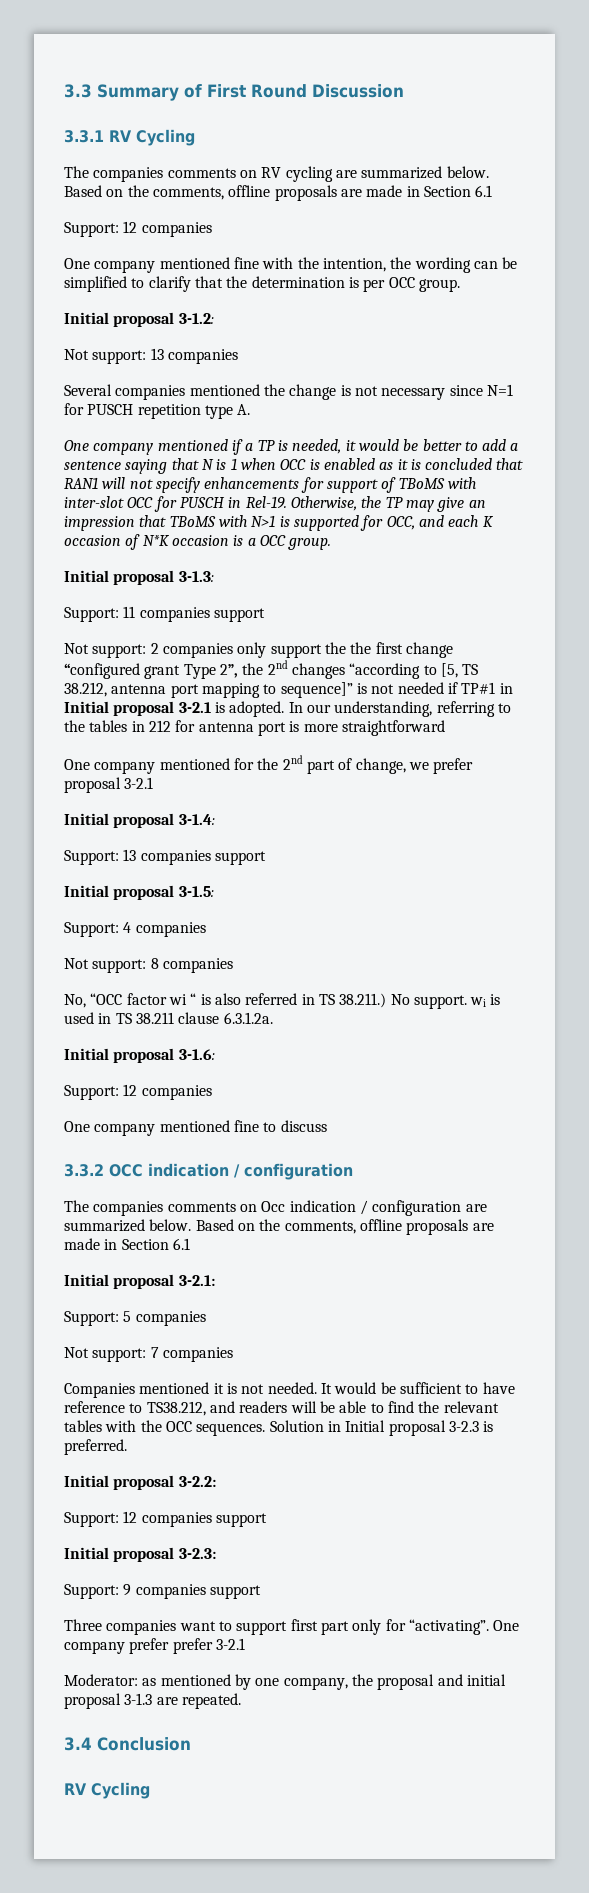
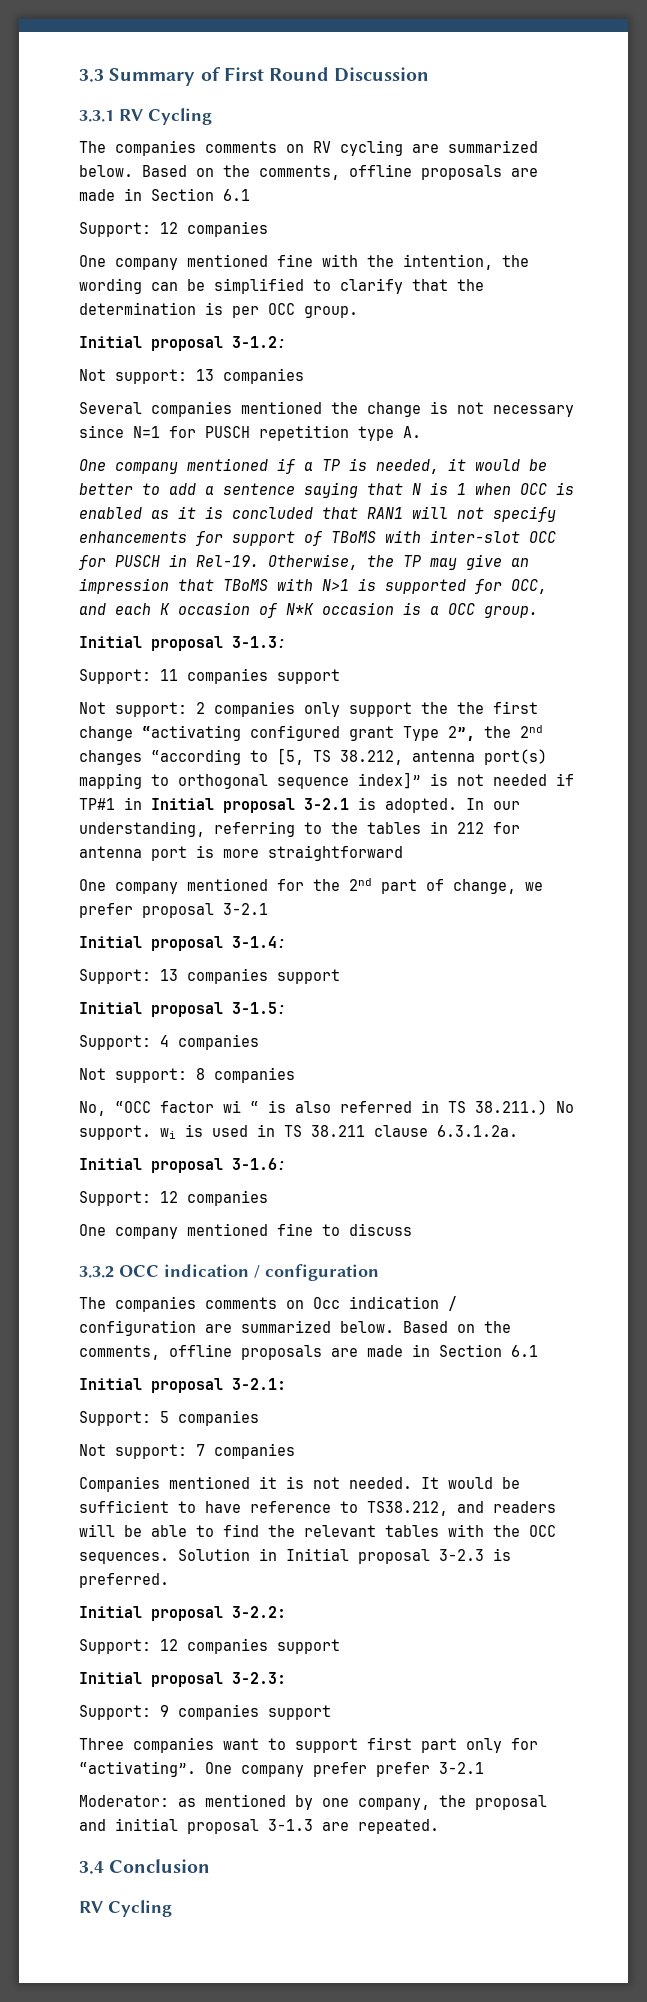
- Not support: 2 companies only support the the first change “configured grant Type 2”, the 2nd changes “according to [5, TS 38.212, antenna port mapping to sequence]” is not needed if TP#1 in Initial proposal 3-2.1 is adopted.
+ Not support: 2 companies only support the the first change “activating configured grant Type 2”, the 2nd changes “according to [5, TS 38.212, antenna port(s) mapping to orthogonal sequence index]” is not needed if TP#1 in Initial proposal 3-2.1 is adopted.

